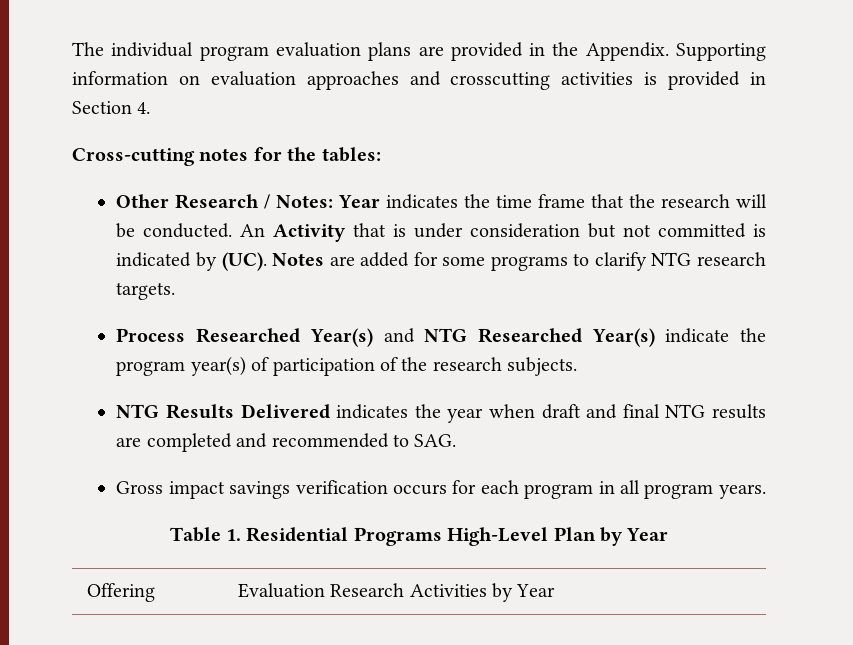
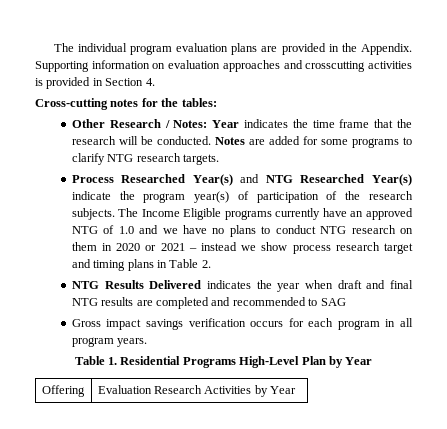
- An Activity that is under consideration but not committed is indicated by (UC). Notes are added for some programs to clarify NTG research targets.
+ Notes are added for some programs to clarify NTG research targets.
+ The Income Eligible programs currently have an approved NTG of 1.0 and we have no plans to conduct NTG research on them in 2020 or 2021 – instead we show process research target and timing plans in Table 2.
- NTG Results Delivered indicates the year when draft and final NTG results are completed and recommended to SAG.
+ NTG Results Delivered indicates the year when draft and final NTG results are completed and recommended to SAG

